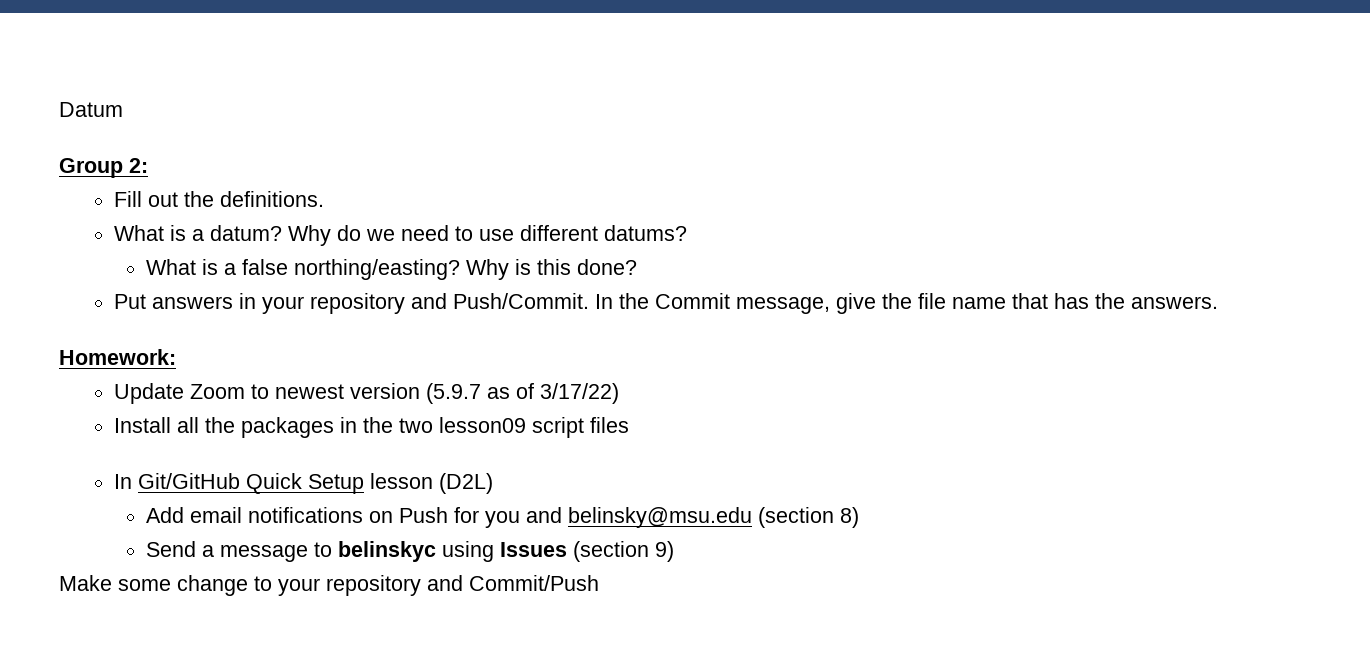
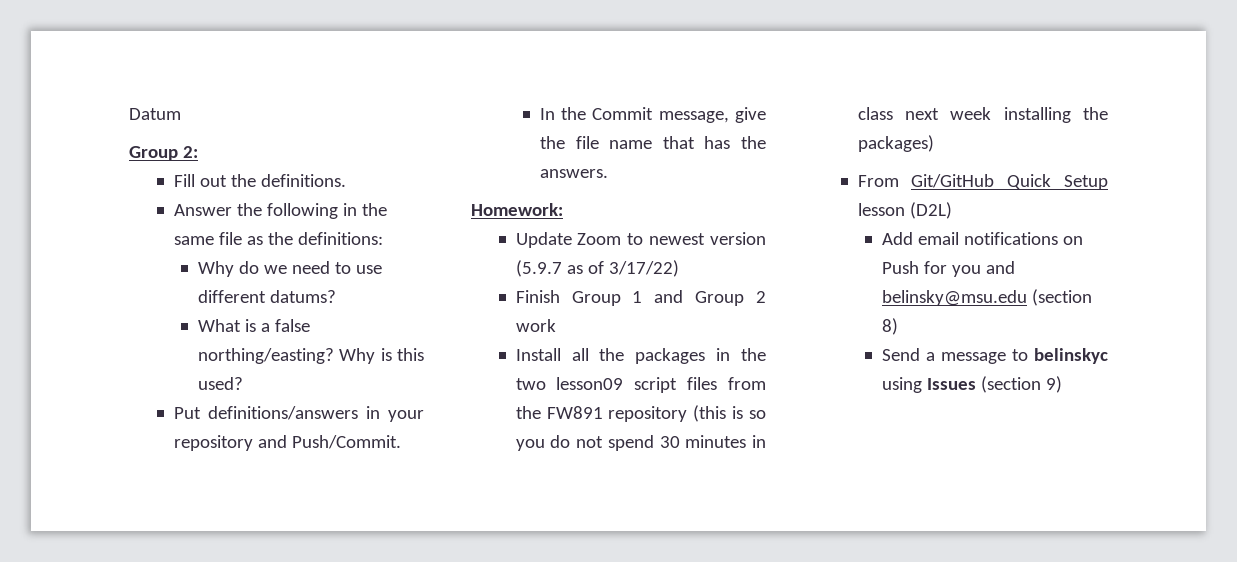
- What is a datum? Why do we need to use different datums?
+ Answer the following in the same file as the definitions:
+ Why do we need to use different datums?
- Why is this done?
+ Why is this used?
- Put answers in your repository and Push/Commit. In the Commit message, give the file name that has the answers.
+ Put definitions/answers in your repository and Push/Commit.
+ In the Commit message, give the file name that has the answers.
+ Finish Group 1 and Group 2 work
- Install all the packages in the two lesson09 script files
- In Git/GitHub Quick Setup lesson (D2L)
+ Install all the packages in the two lesson09 script files from the FW891 repository (this is so you do not spend 30 minutes in class next week installing the packages)
+ From Git/GitHub Quick Setup lesson (D2L)
- Make some change to your repository and Commit/Push

